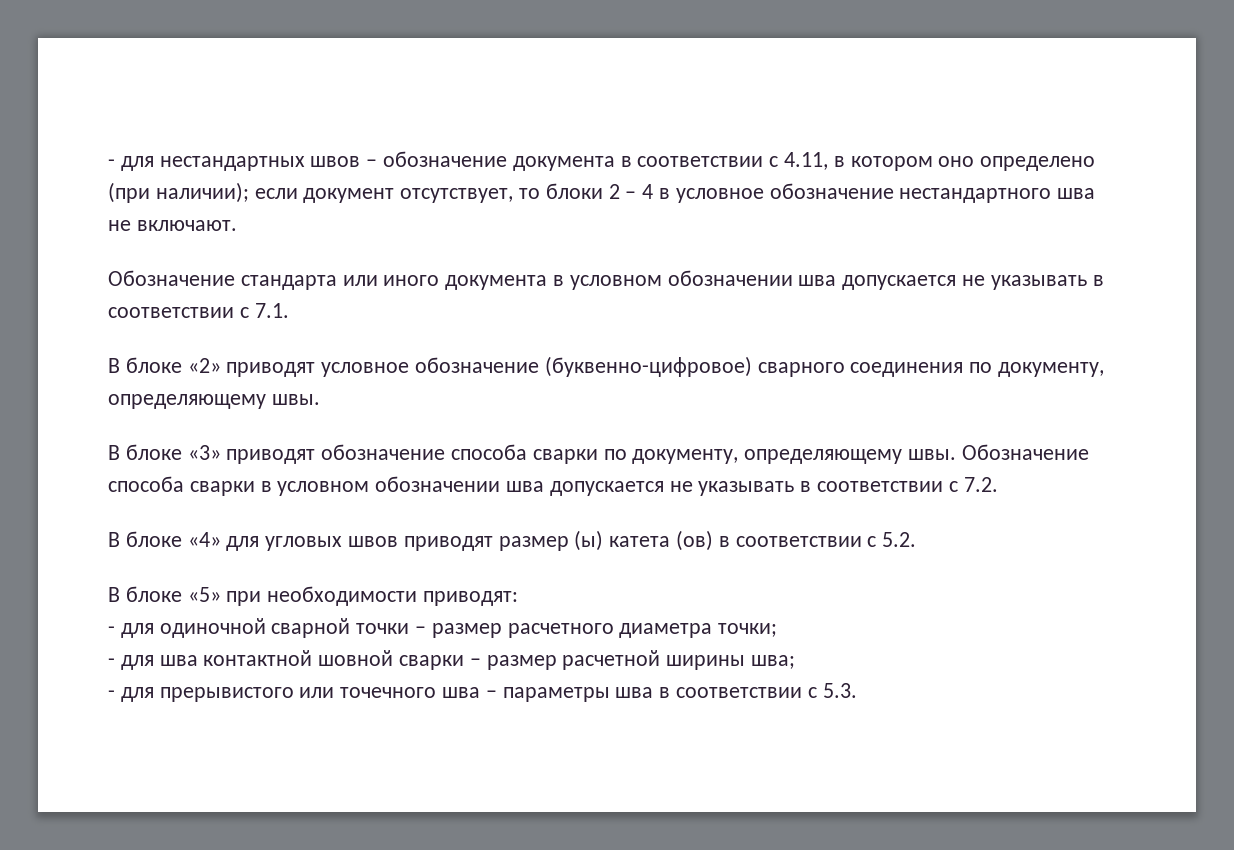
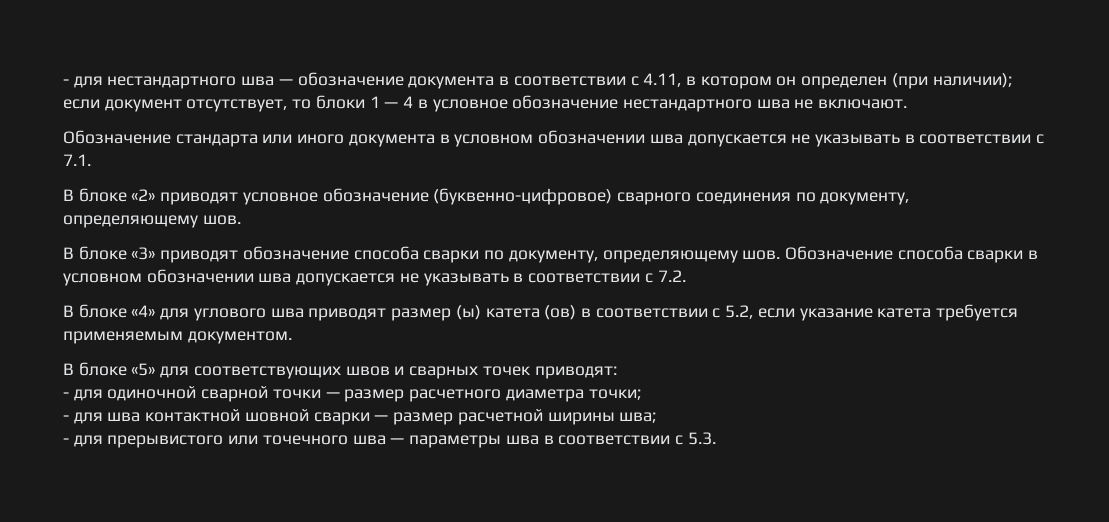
- - для нестандартных швов – обозначение документа в соответствии с 4.11, в котором оно определено (при наличии); если документ отсутствует, то блоки 2 – 4 в условное обозначение нестандартного шва не включают.
+ - для нестандартного шва — обозначение документа в соответствии с 4.11, в котором он определен (при наличии); если документ отсутствует, то блоки 1 — 4 в условное обозначение нестандартного шва не включают.
- В блоке «2» приводят условное обозначение (буквенно-цифровое) сварного соединения по документу, определяющему швы.
+ В блоке «2» приводят условное обозначение (буквенно-цифровое) сварного соединения по документу, определяющему шов.
- В блоке «3» приводят обозначение способа сварки по документу, определяющему швы.
+ В блоке «3» приводят обозначение способа сварки по документу, определяющему шов.
- В блоке «4» для угловых швов приводят размер (ы) катета (ов) в соответствии с 5.2.
- В блоке «5» при необходимости приводят:
+ В блоке «4» для углового шва приводят размер (ы) катета (ов) в соответствии с 5.2, если указание катета требуется применяемым документом.
+ В блоке «5» для соответствующих швов и сварных точек приводят:
- - для одиночной сварной точки – размер расчетного диаметра точки;
+ - для одиночной сварной точки — размер расчетного диаметра точки;
- - для шва контактной шовной сварки – размер расчетной ширины шва;
+ - для шва контактной шовной сварки — размер расчетной ширины шва;
- - для прерывистого или точечного шва – параметры шва в соответствии с 5.3.
+ - для прерывистого или точечного шва — параметры шва в соответствии с 5.3.

